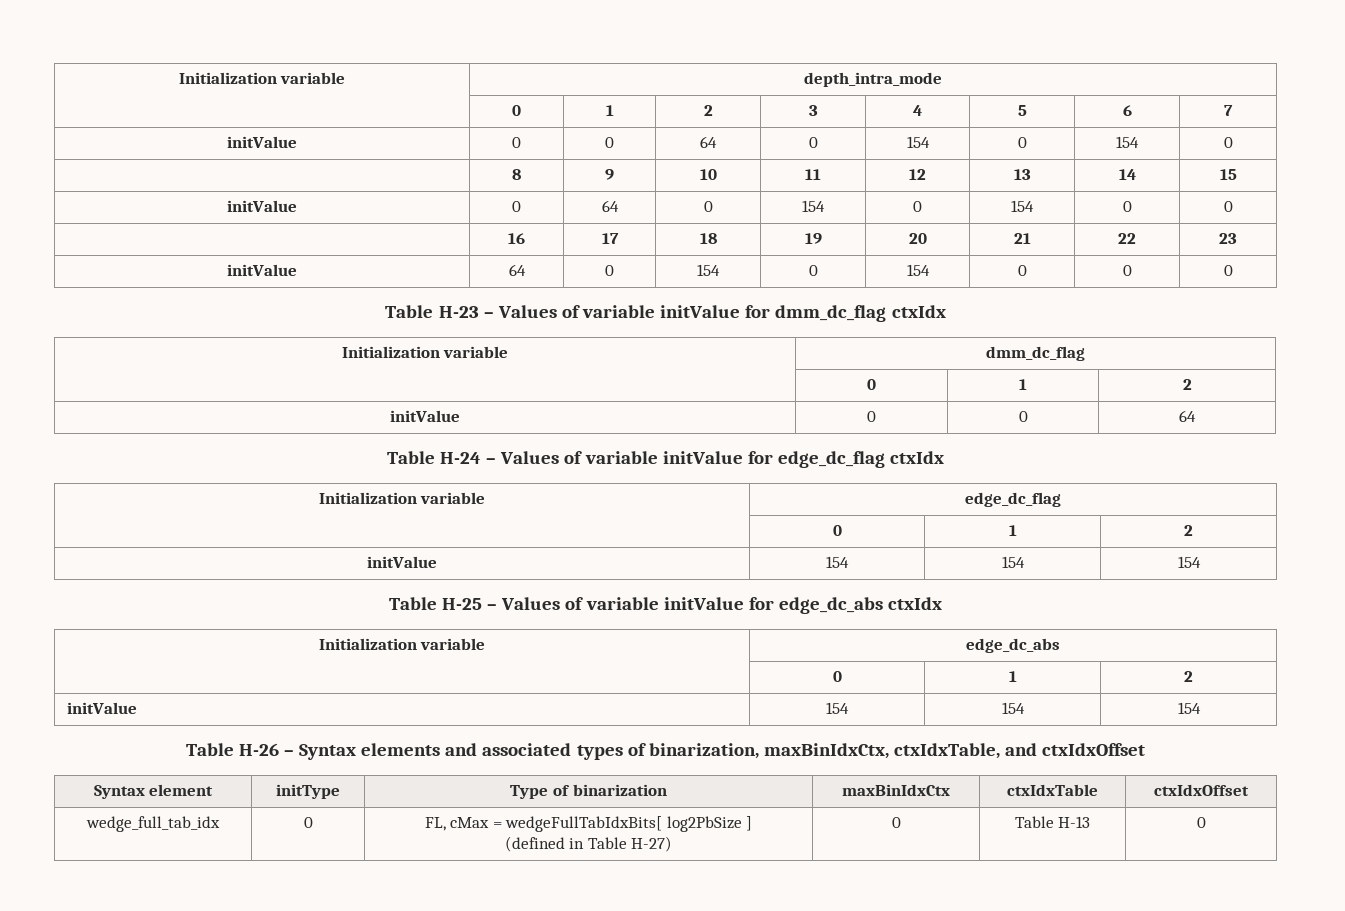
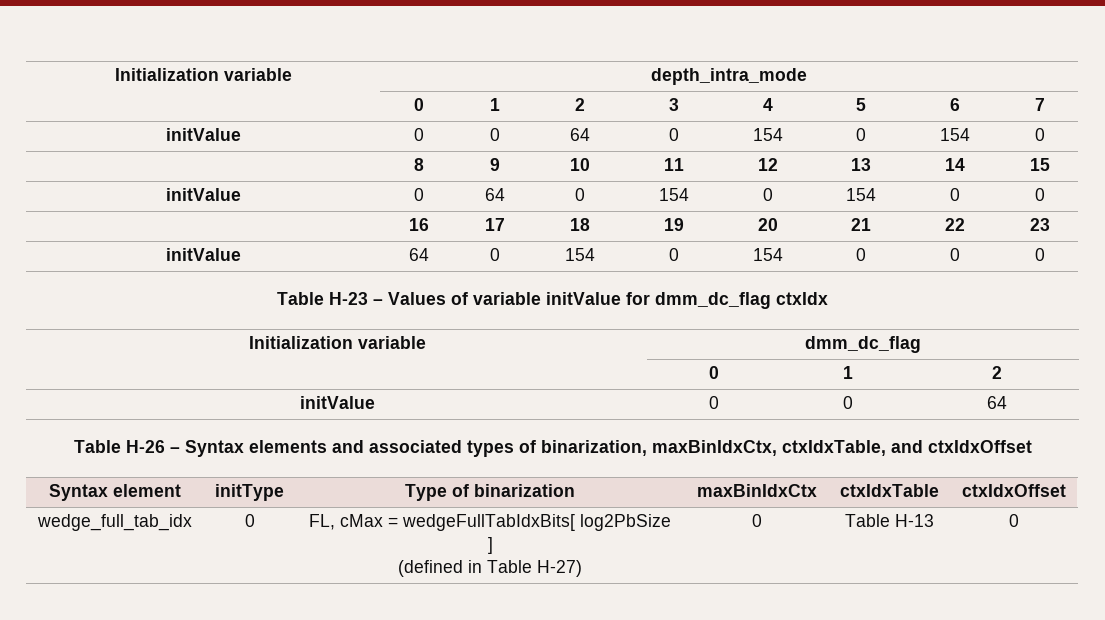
- Table H-24 – Values of variable initValue for edge_dc_flag ctxIdx
- Initialization variable | edge_dc_flag
- | 0 | 1 | 2
- initValue | 154 | 154 | 154
- Table H-25 – Values of variable initValue for edge_dc_abs ctxIdx
- Initialization variable | edge_dc_abs
- | 0 | 1 | 2
- initValue | 154 | 154 | 154

